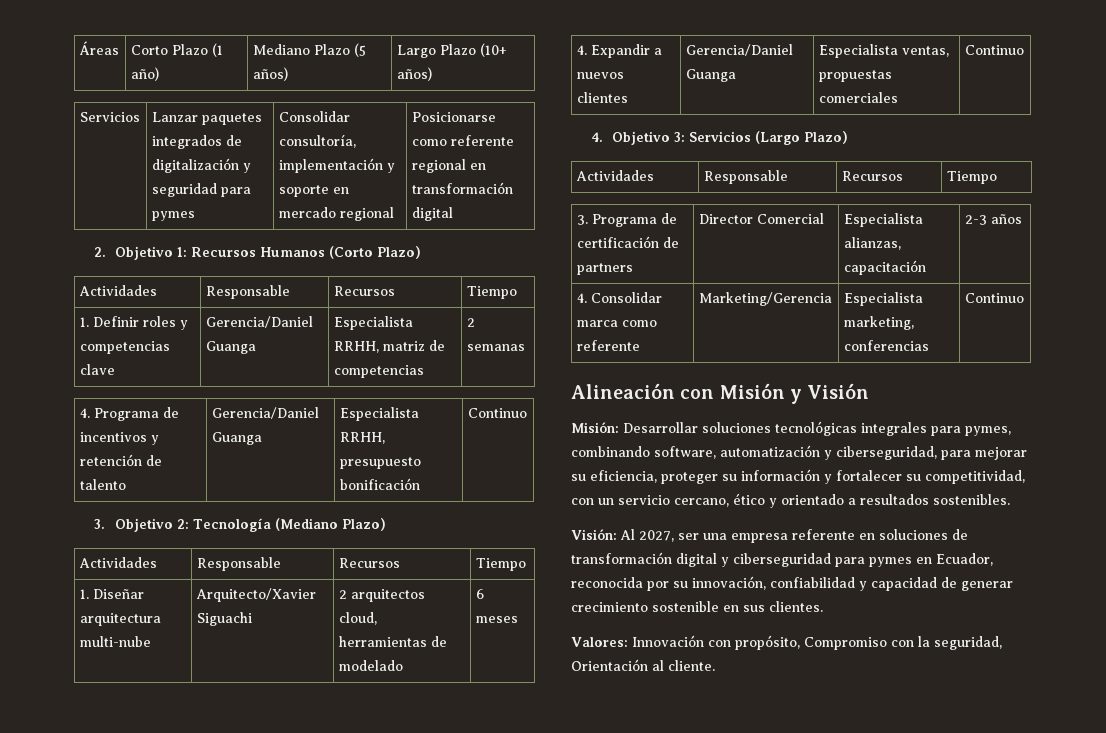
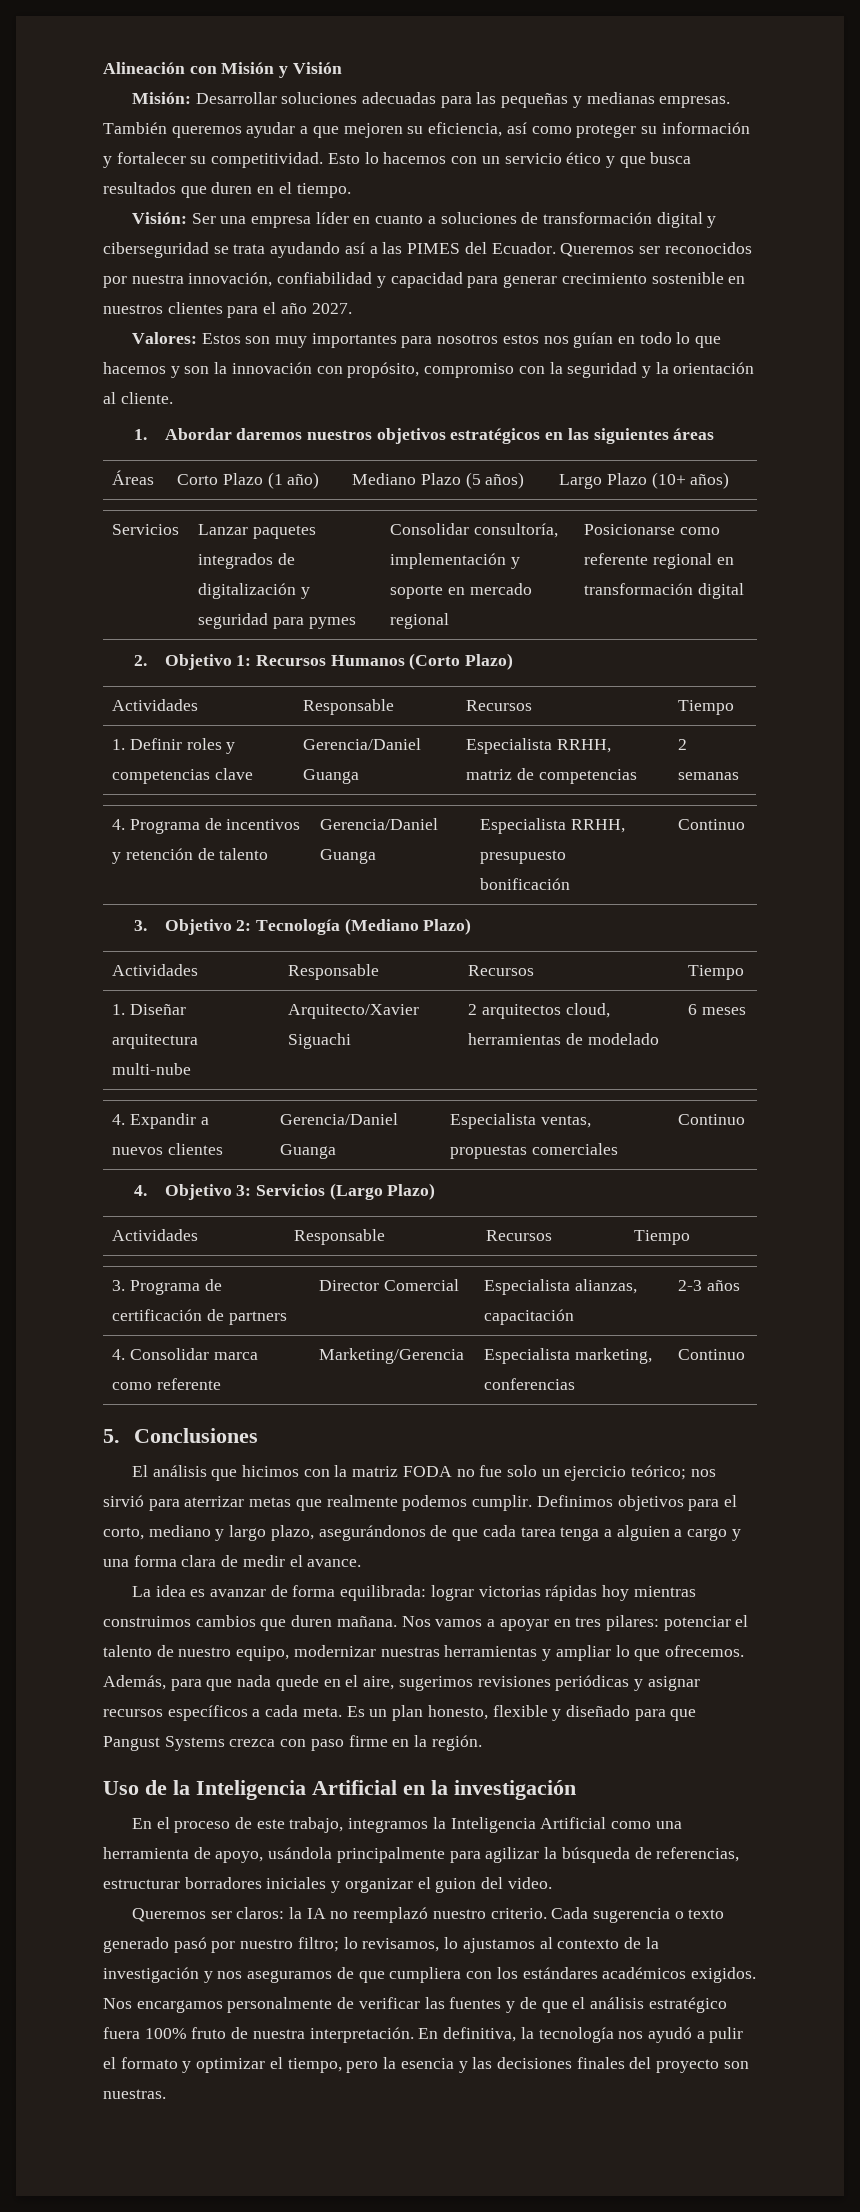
+ Alineación con Misión y Visión
+ Misión: Desarrollar soluciones adecuadas para las pequeñas y medianas empresas. También queremos ayudar a que mejoren su eficiencia, así como proteger su información y fortalecer su competitividad. Esto lo hacemos con un servicio ético y que busca resultados que duren en el tiempo.
+ Visión: Ser una empresa líder en cuanto a soluciones de transformación digital y ciberseguridad se trata ayudando así a las PIMES del Ecuador. Queremos ser reconocidos por nuestra innovación, confiabilidad y capacidad para generar crecimiento sostenible en nuestros clientes para el año 2027.
+ Valores: Estos son muy importantes para nosotros estos nos guían en todo lo que hacemos y son la innovación con propósito, compromiso con la seguridad y la orientación al cliente.
+ 1. Abordar daremos nuestros objetivos estratégicos en las siguientes áreas
- Alineación con Misión y Visión
- Misión: Desarrollar soluciones tecnológicas integrales para pymes, combinando software, automatización y ciberseguridad, para mejorar su eficiencia, proteger su información y fortalecer su competitividad, con un servicio cercano, ético y orientado a resultados sostenibles.
- Visión: Al 2027, ser una empresa referente en soluciones de transformación digital y ciberseguridad para pymes en Ecuador, reconocida por su innovación, confiabilidad y capacidad de generar crecimiento sostenible en sus clientes.
- Valores: Innovación con propósito, Compromiso con la seguridad, Orientación al cliente.
+ 5. Conclusiones
+ El análisis que hicimos con la matriz FODA no fue solo un ejercicio teórico; nos sirvió para aterrizar metas que realmente podemos cumplir. Definimos objetivos para el corto, mediano y largo plazo, asegurándonos de que cada tarea tenga a alguien a cargo y una forma clara de medir el avance.
+ La idea es avanzar de forma equilibrada: lograr victorias rápidas hoy mientras construimos cambios que duren mañana. Nos vamos a apoyar en tres pilares: potenciar el talento de nuestro equipo, modernizar nuestras herramientas y ampliar lo que ofrecemos. Además, para que nada quede en el aire, sugerimos revisiones periódicas y asignar recursos específicos a cada meta. Es un plan honesto, flexible y diseñado para que Pangust Systems crezca con paso firme en la región.
+ Uso de la Inteligencia Artificial en la investigación
+ En el proceso de este trabajo, integramos la Inteligencia Artificial como una herramienta de apoyo, usándola principalmente para agilizar la búsqueda de referencias, estructurar borradores iniciales y organizar el guion del video.
+ Queremos ser claros: la IA no reemplazó nuestro criterio. Cada sugerencia o texto generado pasó por nuestro filtro; lo revisamos, lo ajustamos al contexto de la investigación y nos aseguramos de que cumpliera con los estándares académicos exigidos. Nos encargamos personalmente de verificar las fuentes y de que el análisis estratégico fuera 100% fruto de nuestra interpretación. En definitiva, la tecnología nos ayudó a pulir el formato y optimizar el tiempo, pero la esencia y las decisiones finales del proyecto son nuestras.

